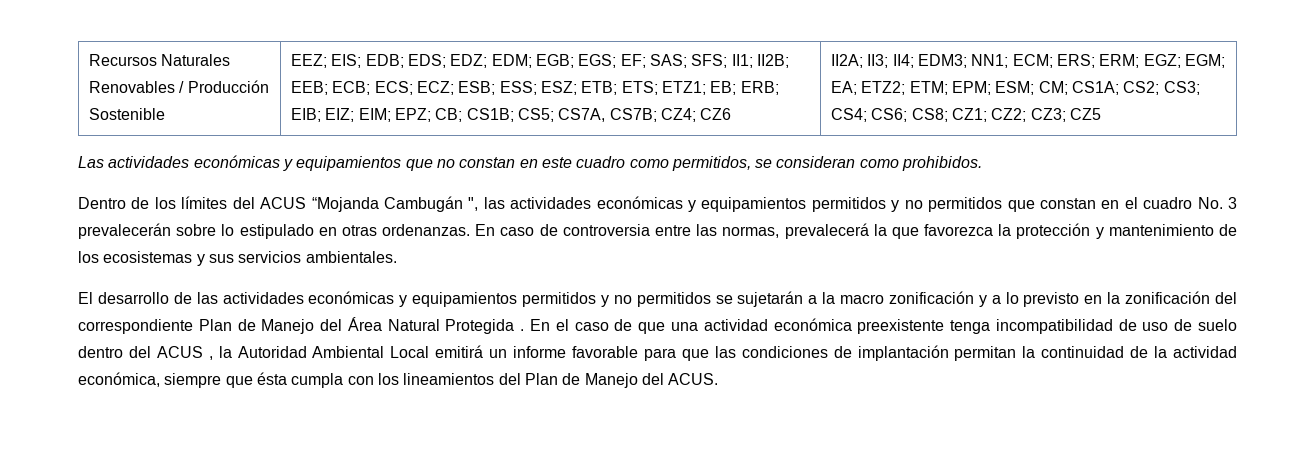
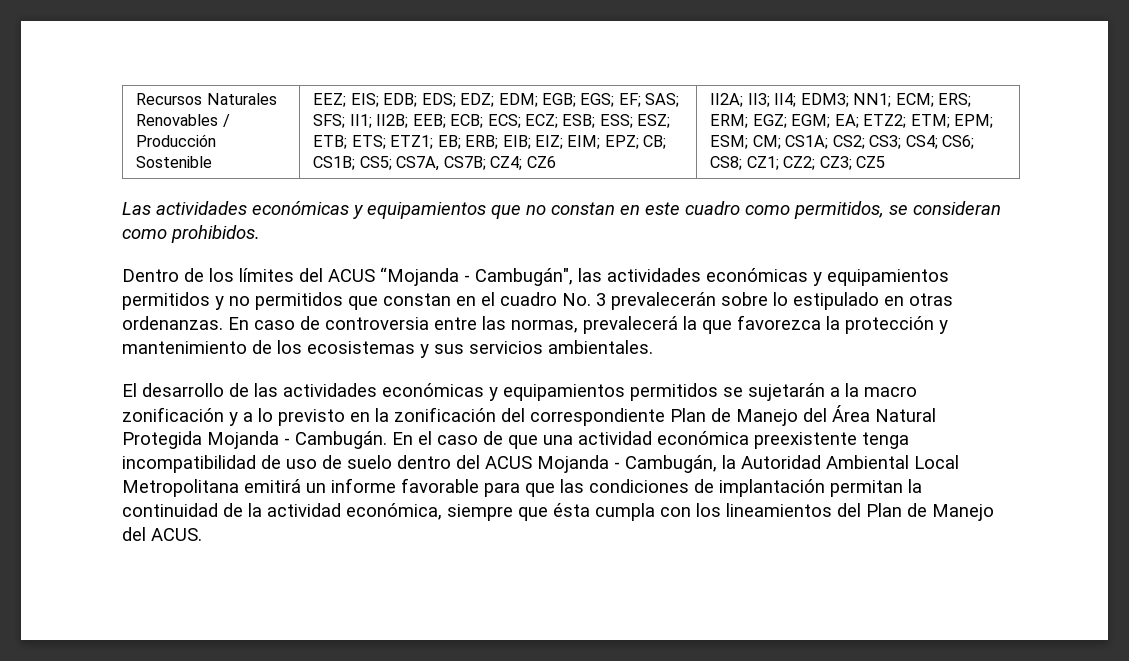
- Dentro de los límites del ACUS “Mojanda Cambugán ", las actividades económicas y equipamientos permitidos y no permitidos que constan en el cuadro No. 3 prevalecerán sobre lo estipulado en otras ordenanzas.
+ Dentro de los límites del ACUS “Mojanda - Cambugán", las actividades económicas y equipamientos permitidos y no permitidos que constan en el cuadro No. 3 prevalecerán sobre lo estipulado en otras ordenanzas.
- El desarrollo de las actividades económicas y equipamientos permitidos y no permitidos se sujetarán a la macro zonificación y a lo previsto en la zonificación del correspondiente Plan de Manejo del Área Natural Protegida .
+ El desarrollo de las actividades económicas y equipamientos permitidos se sujetarán a la macro zonificación y a lo previsto en la zonificación del correspondiente Plan de Manejo del Área Natural Protegida Mojanda - Cambugán.
- En el caso de que una actividad económica preexistente tenga incompatibilidad de uso de suelo dentro del ACUS , la Autoridad Ambiental Local emitirá un informe favorable para que las condiciones de implantación permitan la continuidad de la actividad económica, siempre que ésta cumpla con los lineamientos del Plan de Manejo del ACUS.
+ En el caso de que una actividad económica preexistente tenga incompatibilidad de uso de suelo dentro del ACUS Mojanda - Cambugán, la Autoridad Ambiental Local Metropolitana emitirá un informe favorable para que las condiciones de implantación permitan la continuidad de la actividad económica, siempre que ésta cumpla con los lineamientos del Plan de Manejo del ACUS.

